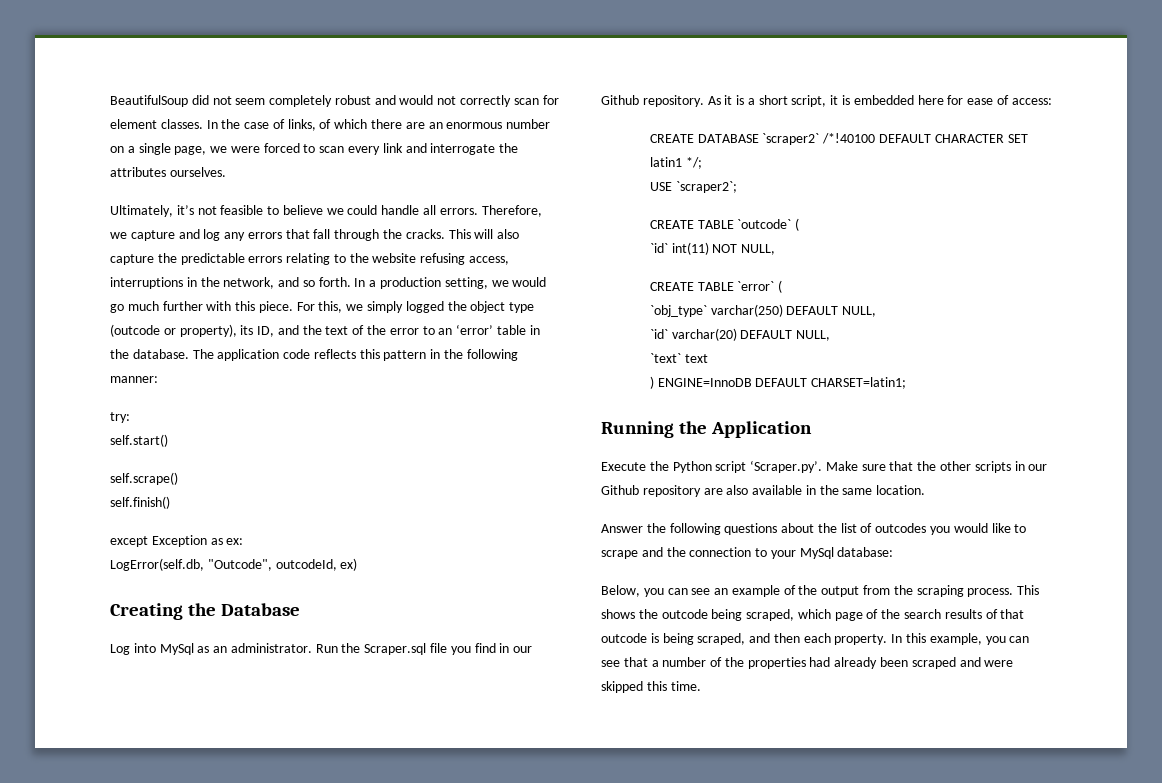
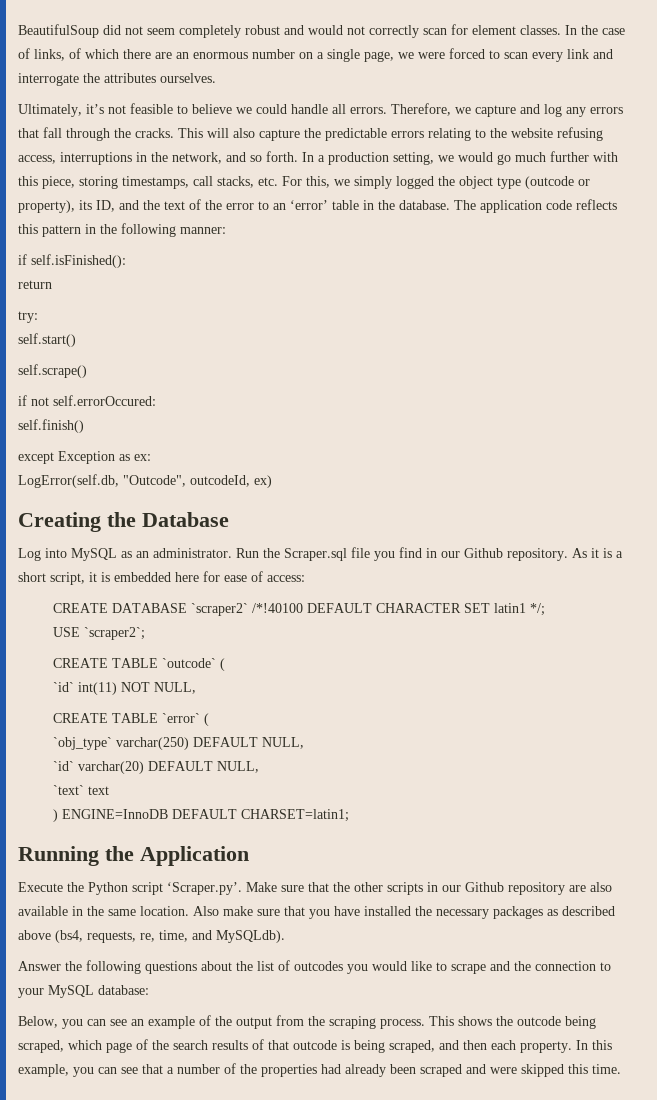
- In a production setting, we would go much further with this piece. For this, we simply logged the object type (outcode or property), its ID, and the text of the error to an ‘error’ table in the database.
+ In a production setting, we would go much further with this piece, storing timestamps, call stacks, etc. For this, we simply logged the object type (outcode or property), its ID, and the text of the error to an ‘error’ table in the database.
+ if self.isFinished():
+ return
+ if not self.errorOccured:
- Log into MySql as an administrator.
+ Log into MySQL as an administrator.
+ Also make sure that you have installed the necessary packages as described above (bs4, requests, re, time, and MySQLdb).
- Answer the following questions about the list of outcodes you would like to scrape and the connection to your MySql database:
+ Answer the following questions about the list of outcodes you would like to scrape and the connection to your MySQL database:

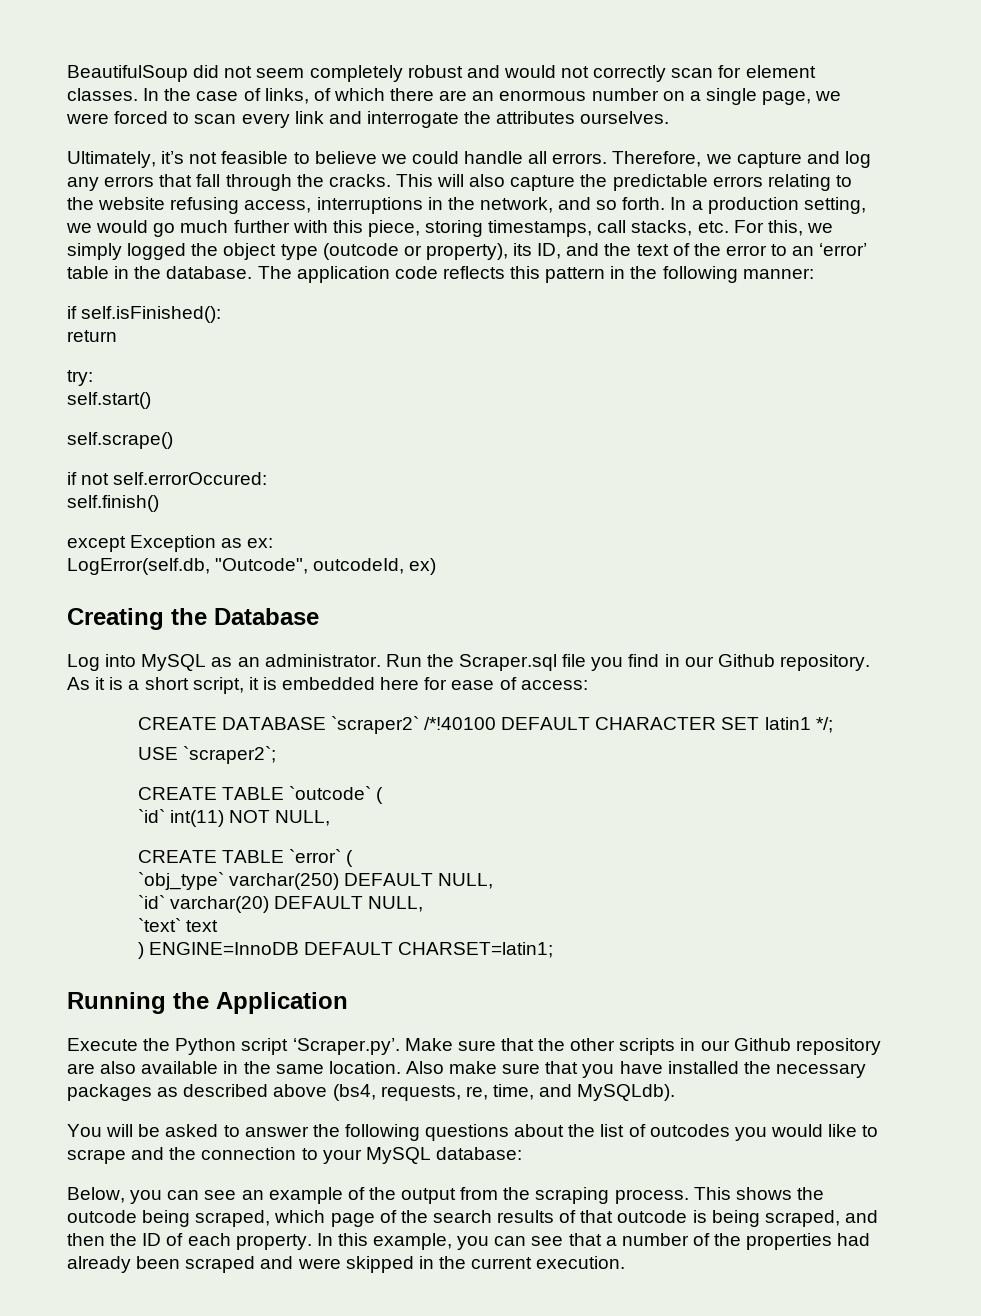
- Answer the following questions about the list of outcodes you would like to scrape and the connection to your MySQL database:
+ You will be asked to answer the following questions about the list of outcodes you would like to scrape and the connection to your MySQL database:
- This shows the outcode being scraped, which page of the search results of that outcode is being scraped, and then each property.
+ This shows the outcode being scraped, which page of the search results of that outcode is being scraped, and then the ID of each property.
- In this example, you can see that a number of the properties had already been scraped and were skipped this time.
+ In this example, you can see that a number of the properties had already been scraped and were skipped in the current execution.

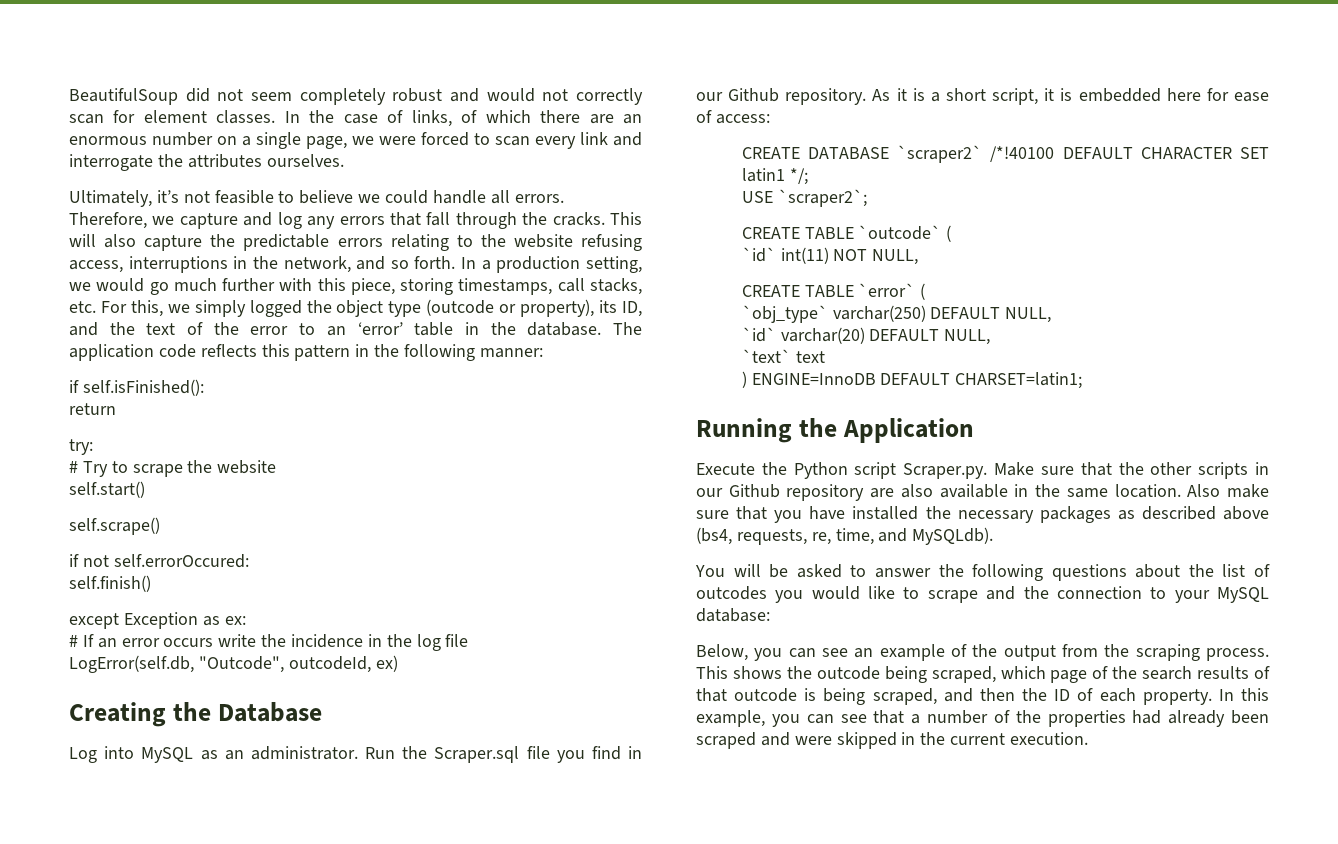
+ # Try to scrape the website
+ # If an error occurs write the incidence in the log file
- Execute the Python script ‘Scraper.py’. Make sure that the other scripts in our Github repository are also available in the same location.
+ Execute the Python script Scraper.py. Make sure that the other scripts in our Github repository are also available in the same location.

